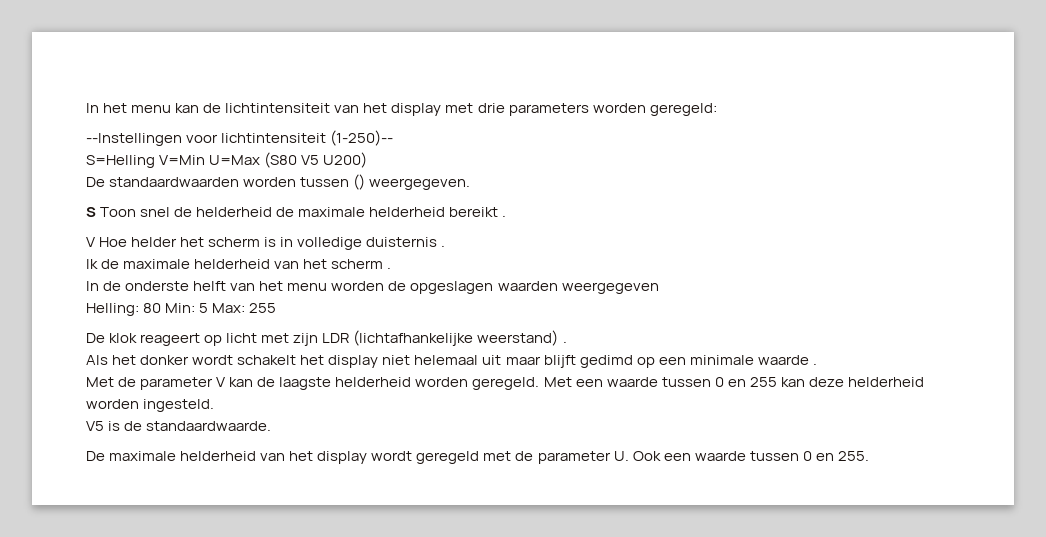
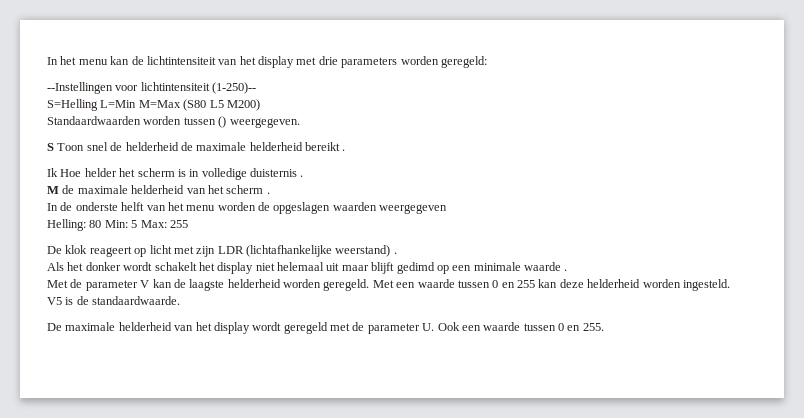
- S=Helling V=Min U=Max (S80 V5 U200)
- De standaardwaarden worden tussen () weergegeven.
+ S=Helling L=Min M=Max (S80 L5 M200)
+ Standaardwaarden worden tussen () weergegeven.
- V Hoe helder het scherm is in volledige duisternis .
+ Ik Hoe helder het scherm is in volledige duisternis .
- Ik de maximale helderheid van het scherm .
+ M de maximale helderheid van het scherm .

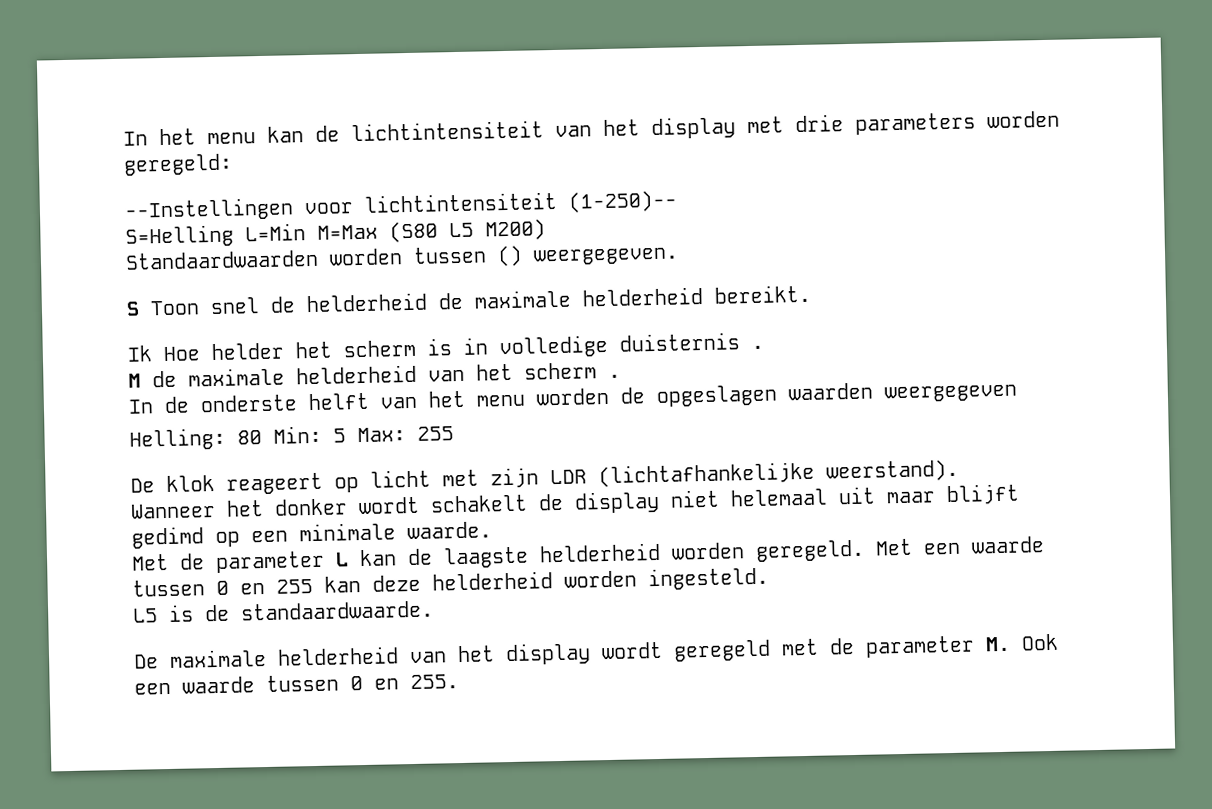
- S Toon snel de helderheid de maximale helderheid bereikt .
+ S Toon snel de helderheid de maximale helderheid bereikt.
- De klok reageert op licht met zijn LDR (lichtafhankelijke weerstand) .
- Als het donker wordt schakelt het display niet helemaal uit maar blijft gedimd op een minimale waarde .
+ De klok reageert op licht met zijn LDR (lichtafhankelijke weerstand).
+ Wanneer het donker wordt schakelt de display niet helemaal uit maar blijft gedimd op een minimale waarde.
- Met de parameter V kan de laagste helderheid worden geregeld.
+ Met de parameter L kan de laagste helderheid worden geregeld.
- V5 is de standaardwaarde.
+ L5 is de standaardwaarde.
- De maximale helderheid van het display wordt geregeld met de parameter U. Ook een waarde tussen 0 en 255.
+ De maximale helderheid van het display wordt geregeld met de parameter M. Ook een waarde tussen 0 en 255.

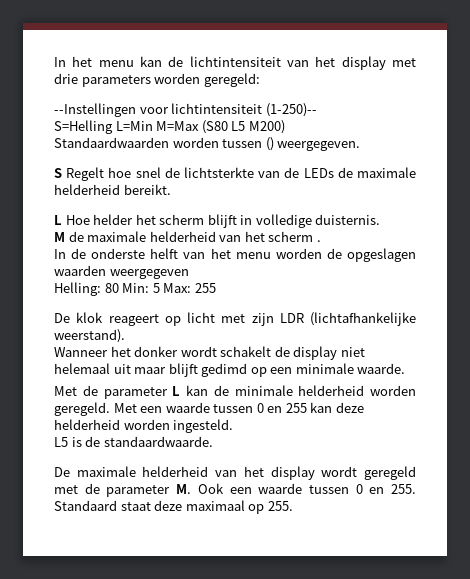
- S Toon snel de helderheid de maximale helderheid bereikt.
+ S Regelt hoe snel de lichtsterkte van de LEDs de maximale helderheid bereikt.
- Ik Hoe helder het scherm is in volledige duisternis .
+ L Hoe helder het scherm blijft in volledige duisternis.
- Met de parameter L kan de laagste helderheid worden geregeld.
+ Met de parameter L kan de minimale helderheid worden geregeld.
- De maximale helderheid van het display wordt geregeld met de parameter M. Ook een waarde tussen 0 en 255.
+ De maximale helderheid van het display wordt geregeld met de parameter M. Ook een waarde tussen 0 en 255. Standaard staat deze maximaal op 255.

